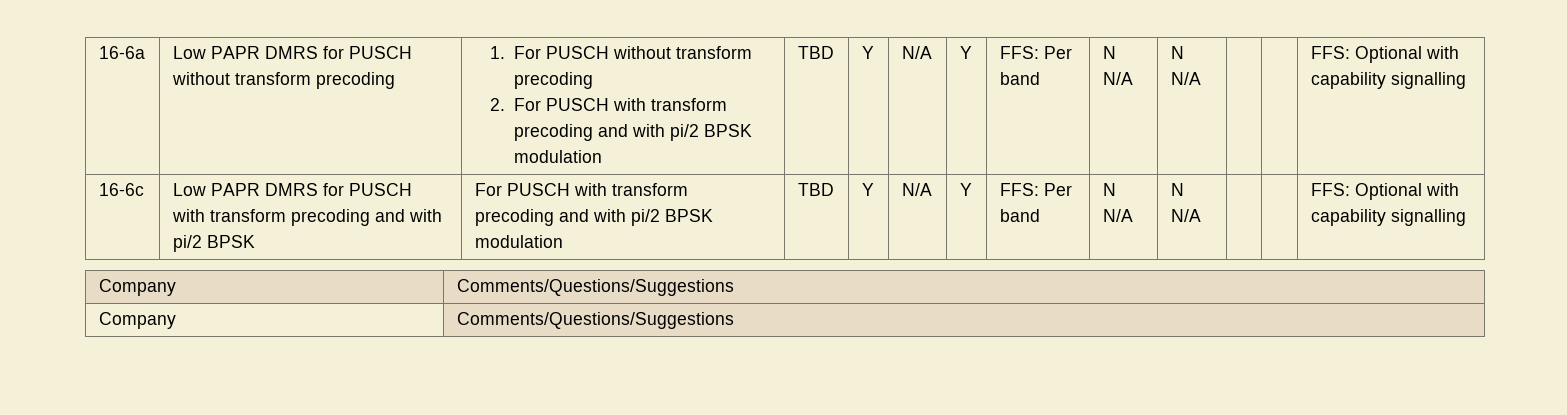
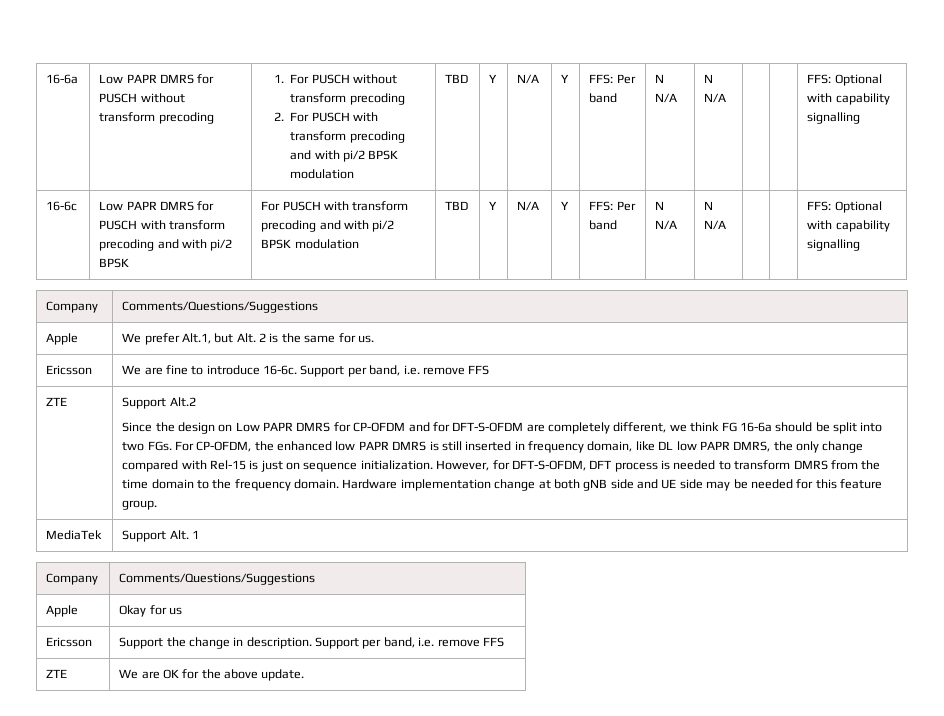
  16-6c | Low PAPR DMRS for PUSCH with transform precoding and with pi/2 BPSK | For PUSCH with transform precoding and with pi/2 BPSK modulation | TBD | Y | N/A | Y | FFS: Per band | N N/A | N N/A | | | FFS: Optional with capability signalling
  Company | Comments/Questions/Suggestions
+ Apple | We prefer Alt.1, but Alt. 2 is the same for us.
+ Ericsson | We are fine to introduce 16-6c. Support per band, i.e. remove FFS
+ ZTE | Support Alt.2
+ Since the design on Low PAPR DMRS for CP-OFDM and for DFT-S-OFDM are completely different, we think FG 16-6a should be split into two FGs. For CP-OFDM, the enhanced low PAPR DMRS is still inserted in frequency domain, like DL low PAPR DMRS, the only change compared with Rel-15 is just on sequence initialization. However, for DFT-S-OFDM, DFT process is needed to transform DMRS from the time domain to the frequency domain. Hardware implementation change at both gNB side and UE side may be needed for this feature group.
+ MediaTek | Support Alt. 1
  Company | Comments/Questions/Suggestions
+ Apple | Okay for us
+ Ericsson | Support the change in description. Support per band, i.e. remove FFS
+ ZTE | We are OK for the above update.

